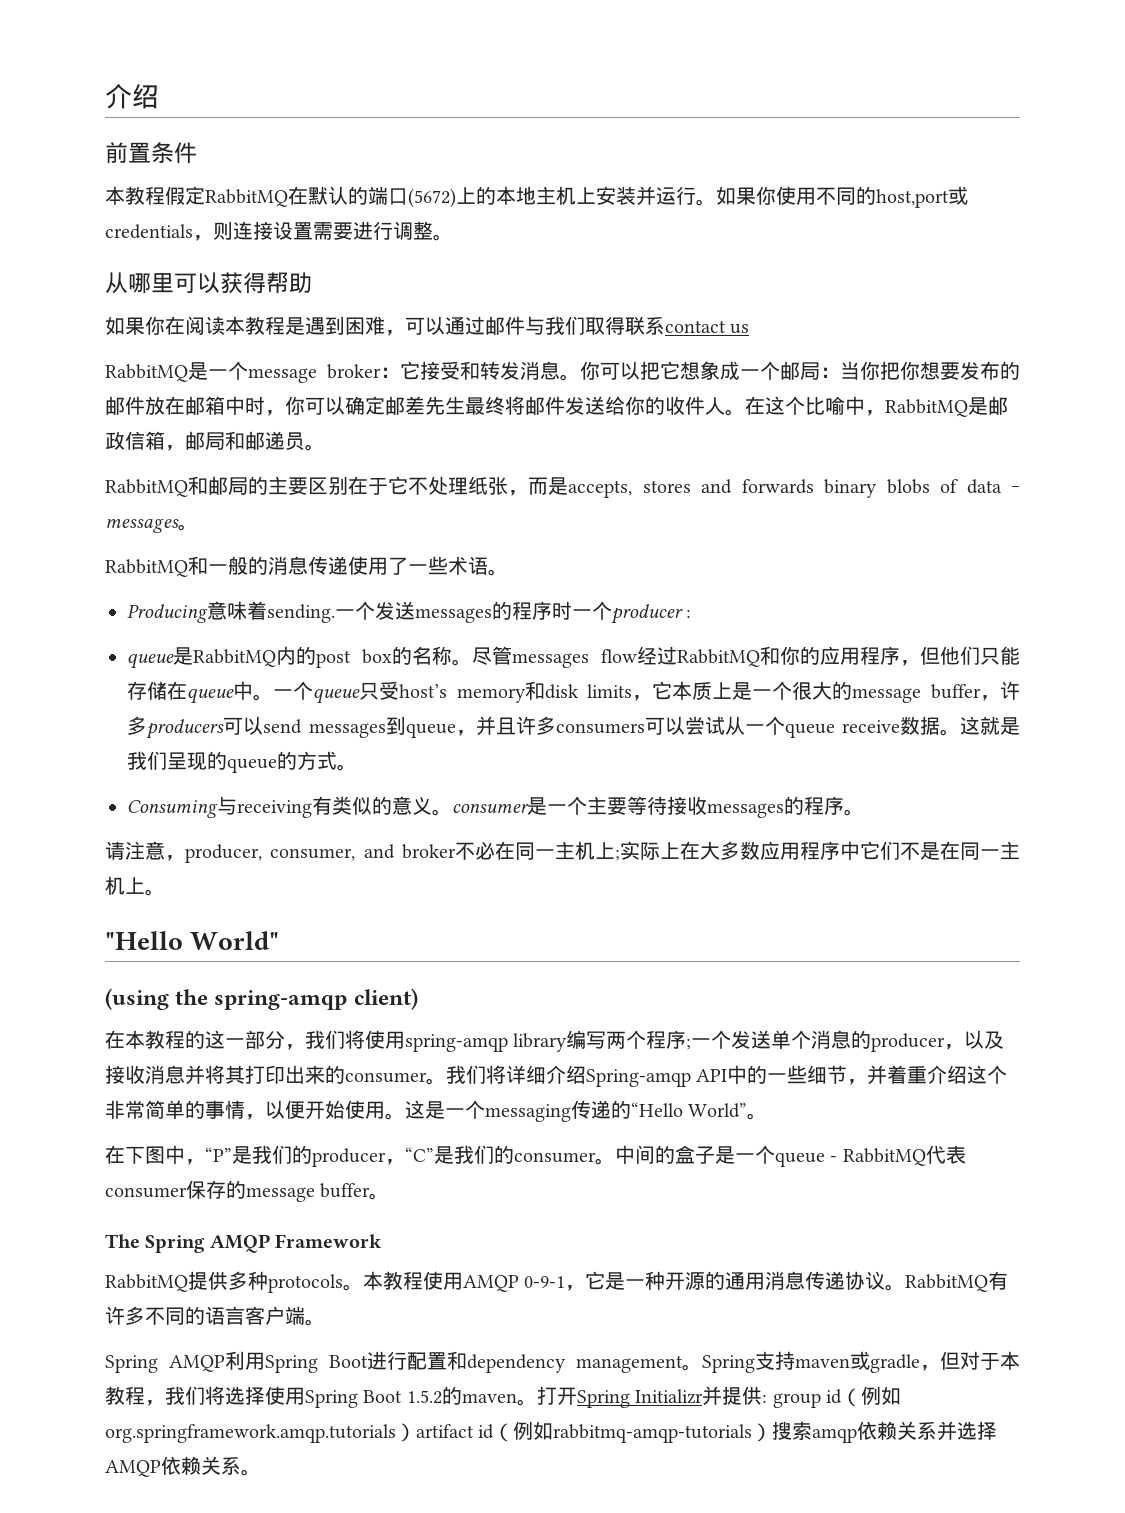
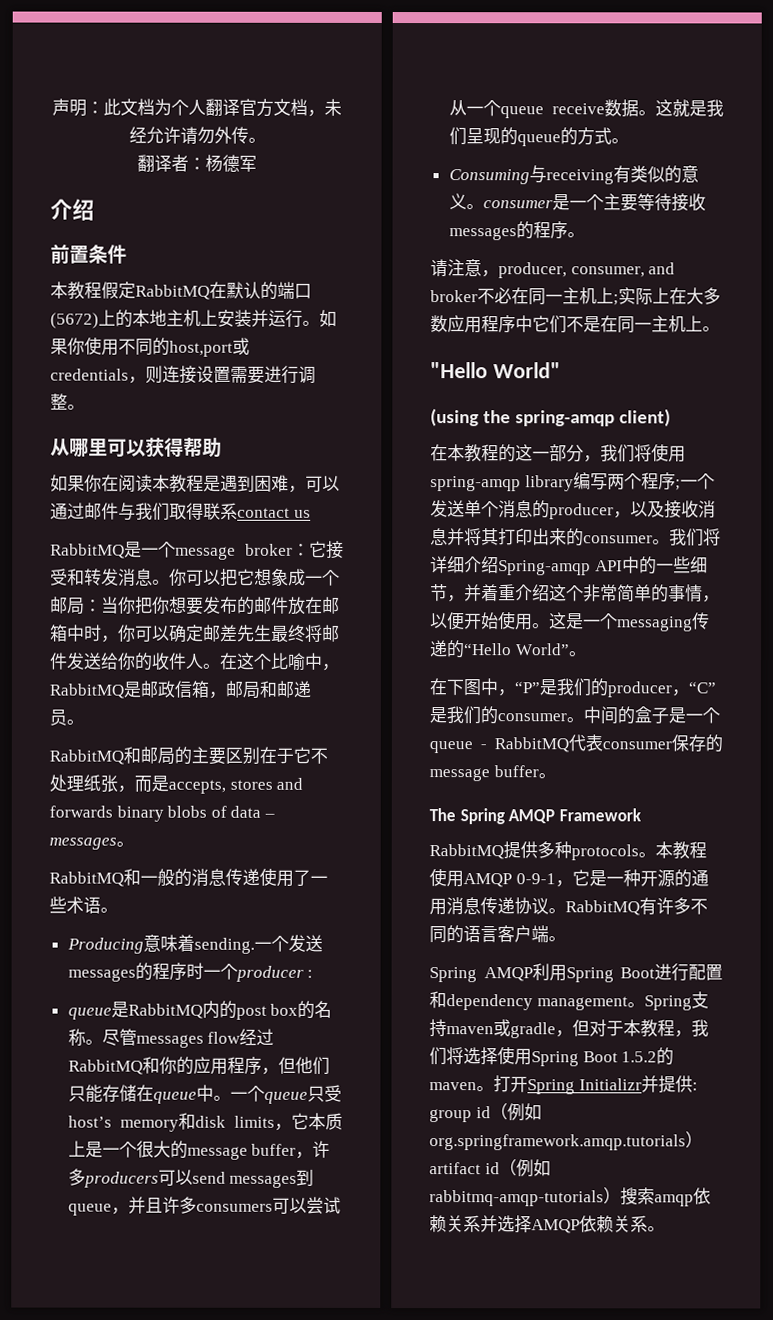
+ 声明：此文档为个人翻译官方文档，未经允许请勿外传。
+ 翻译者：杨德军

